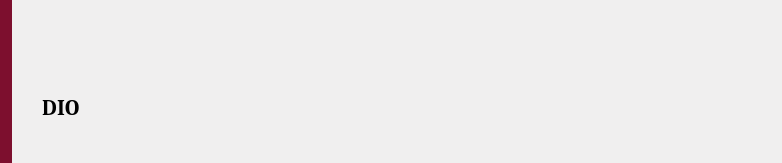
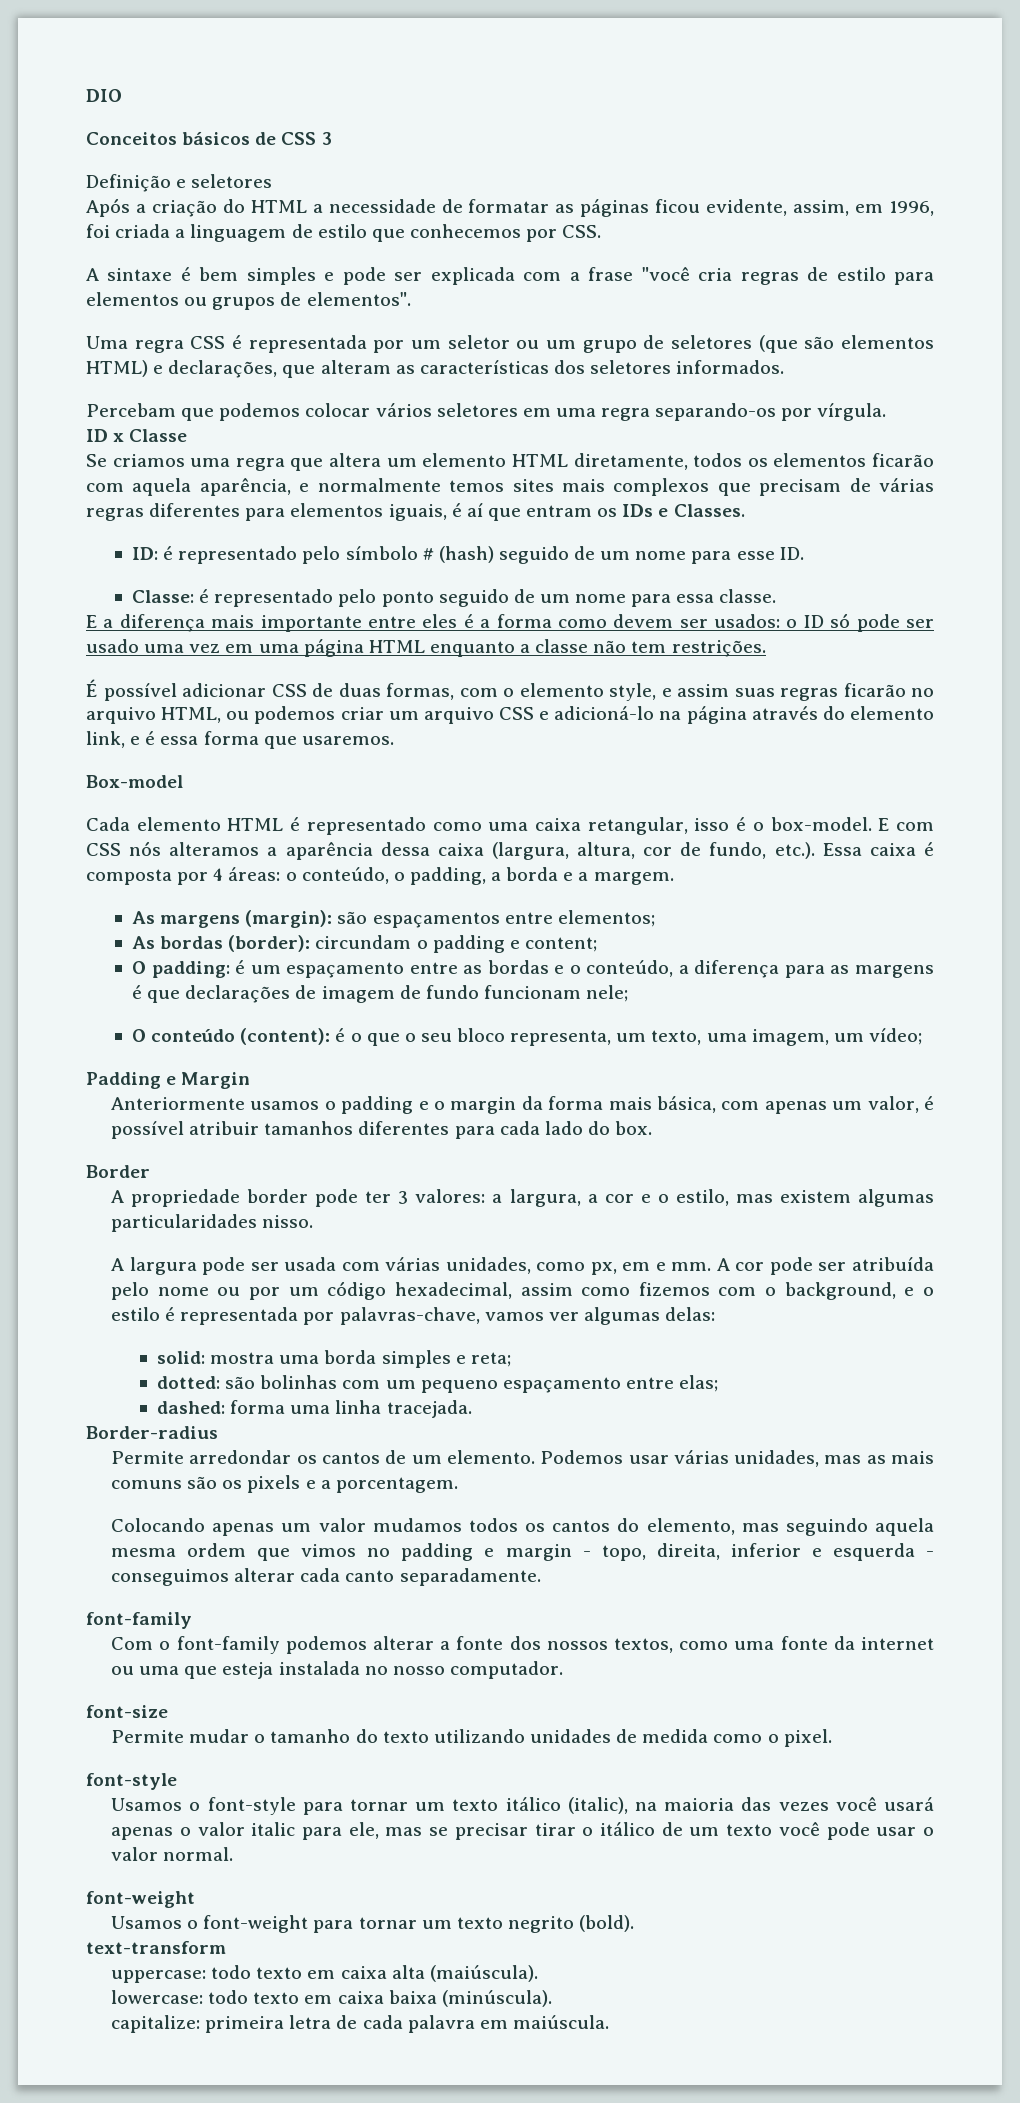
+ Conceitos básicos de CSS 3
+ Definição e seletores
+ Após a criação do HTML a necessidade de formatar as páginas ficou evidente, assim, em 1996, foi criada a linguagem de estilo que conhecemos por CSS.
+ A sintaxe é bem simples e pode ser explicada com a frase "você cria regras de estilo para elementos ou grupos de elementos".
+ Uma regra CSS é representada por um seletor ou um grupo de seletores (que são elementos HTML) e declarações, que alteram as características dos seletores informados.
+ Percebam que podemos colocar vários seletores em uma regra separando-os por vírgula.
+ ID x Classe
+ Se criamos uma regra que altera um elemento HTML diretamente, todos os elementos ficarão com aquela aparência, e normalmente temos sites mais complexos que precisam de várias regras diferentes para elementos iguais, é aí que entram os IDs e Classes.
+ ID: é representado pelo símbolo # (hash) seguido de um nome para esse ID.
+ Classe: é representado pelo ponto seguido de um nome para essa classe.
+ E a diferença mais importante entre eles é a forma como devem ser usados: o ID só pode ser usado uma vez em uma página HTML enquanto a classe não tem restrições.
+ É possível adicionar CSS de duas formas, com o elemento style, e assim suas regras ficarão no arquivo HTML, ou podemos criar um arquivo CSS e adicioná-lo na página através do elemento link, e é essa forma que usaremos.
+ Box-model
+ Cada elemento HTML é representado como uma caixa retangular, isso é o box-model. E com CSS nós alteramos a aparência dessa caixa (largura, altura, cor de fundo, etc.). Essa caixa é composta por 4 áreas: o conteúdo, o padding, a borda e a margem.
+ As margens (margin): são espaçamentos entre elementos;
+ As bordas (border): circundam o padding e content;
+ O padding: é um espaçamento entre as bordas e o conteúdo, a diferença para as margens é que declarações de imagem de fundo funcionam nele;
+ O conteúdo (content): é o que o seu bloco representa, um texto, uma imagem, um vídeo;
+ Padding e Margin
+ Anteriormente usamos o padding e o margin da forma mais básica, com apenas um valor, é possível atribuir tamanhos diferentes para cada lado do box.
+ Border
+ A propriedade border pode ter 3 valores: a largura, a cor e o estilo, mas existem algumas particularidades nisso.
+ A largura pode ser usada com várias unidades, como px, em e mm. A cor pode ser atribuída pelo nome ou por um código hexadecimal, assim como fizemos com o background, e o estilo é representada por palavras-chave, vamos ver algumas delas:
+ solid: mostra uma borda simples e reta;
+ dotted: são bolinhas com um pequeno espaçamento entre elas;
+ dashed: forma uma linha tracejada.
+ Border-radius
+ Permite arredondar os cantos de um elemento. Podemos usar várias unidades, mas as mais comuns são os pixels e a porcentagem.
+ Colocando apenas um valor mudamos todos os cantos do elemento, mas seguindo aquela mesma ordem que vimos no padding e margin - topo, direita, inferior e esquerda - conseguimos alterar cada canto separadamente.
+ font-family
+ Com o font-family podemos alterar a fonte dos nossos textos, como uma fonte da internet ou uma que esteja instalada no nosso computador.
+ font-size
+ Permite mudar o tamanho do texto utilizando unidades de medida como o pixel.
+ font-style
+ Usamos o font-style para tornar um texto itálico (italic), na maioria das vezes você usará apenas o valor italic para ele, mas se precisar tirar o itálico de um texto você pode usar o valor normal.
+ font-weight
+ Usamos o font-weight para tornar um texto negrito (bold).
+ text-transform
+ uppercase: todo texto em caixa alta (maiúscula).
+ lowercase: todo texto em caixa baixa (minúscula).
+ capitalize: primeira letra de cada palavra em maiúscula.

